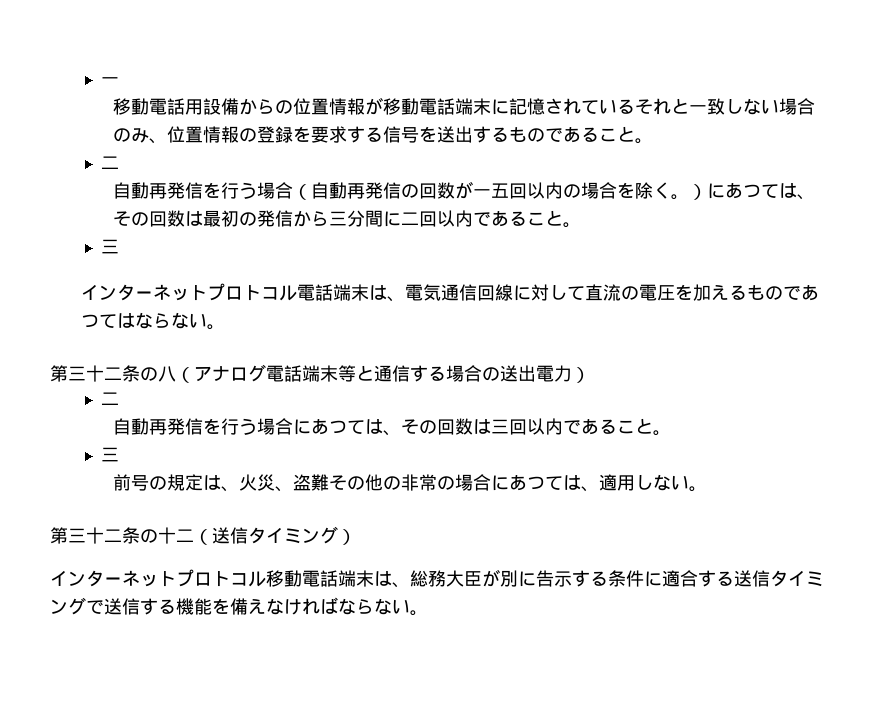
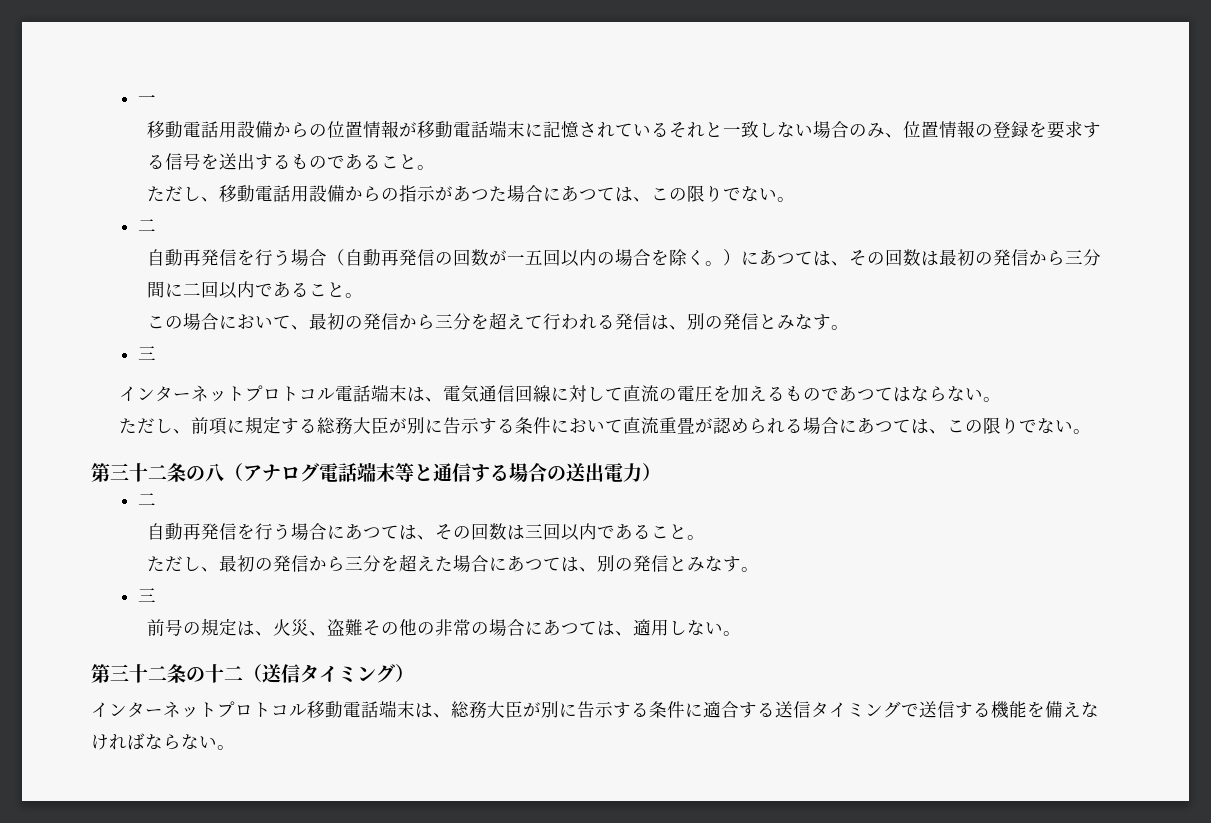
+ ただし、移動電話用設備からの指示があつた場合にあつては、この限りでない。
+ この場合において、最初の発信から三分を超えて行われる発信は、別の発信とみなす。
+ ただし、前項に規定する総務大臣が別に告示する条件において直流重畳が認められる場合にあつては、この限りでない。
+ ただし、最初の発信から三分を超えた場合にあつては、別の発信とみなす。

